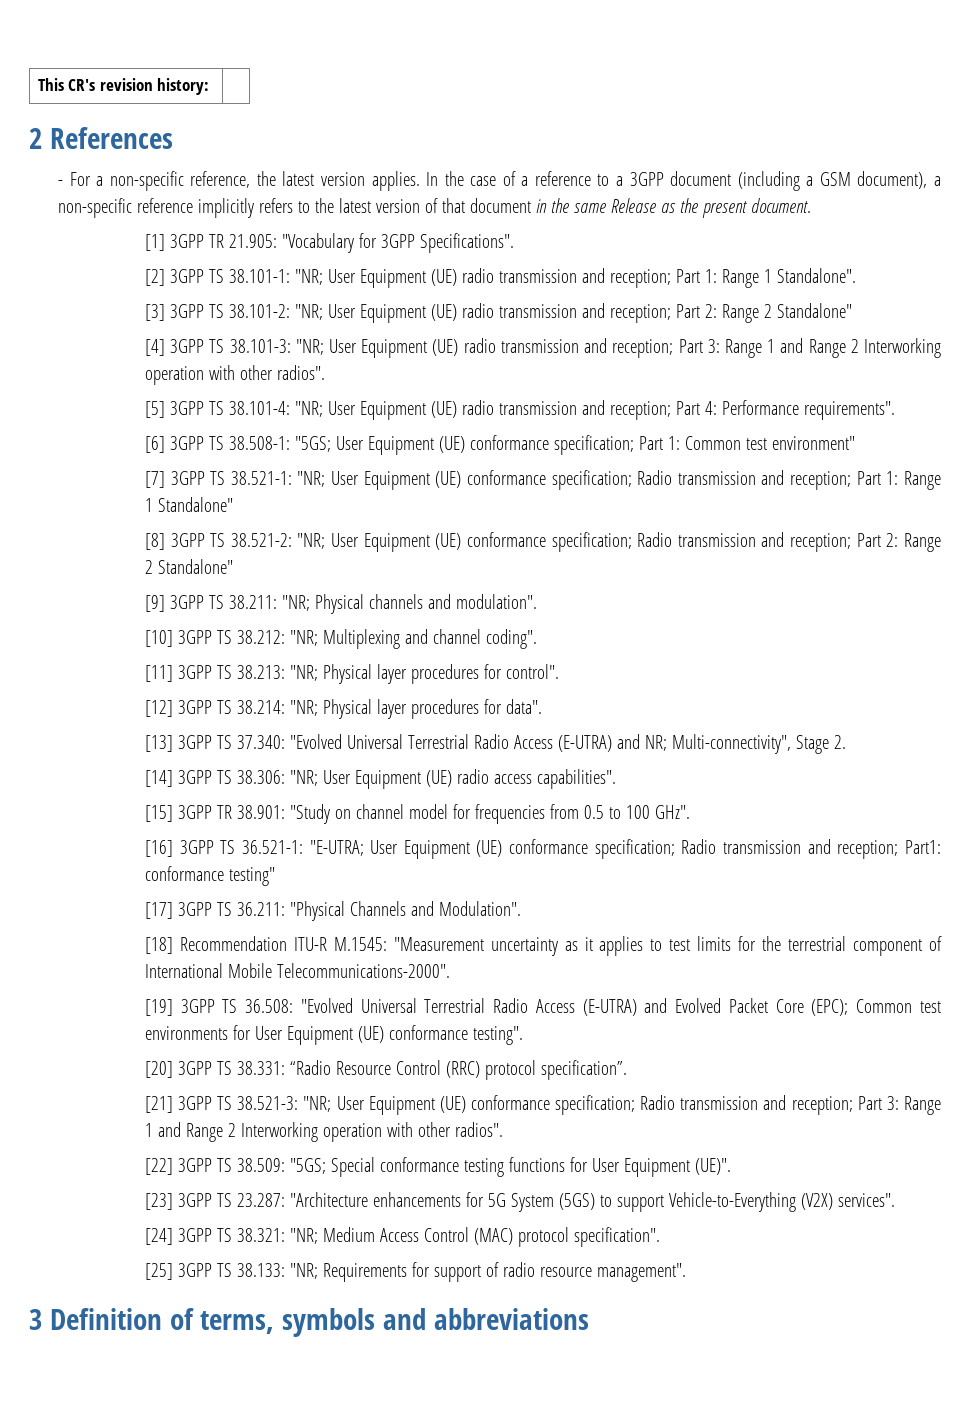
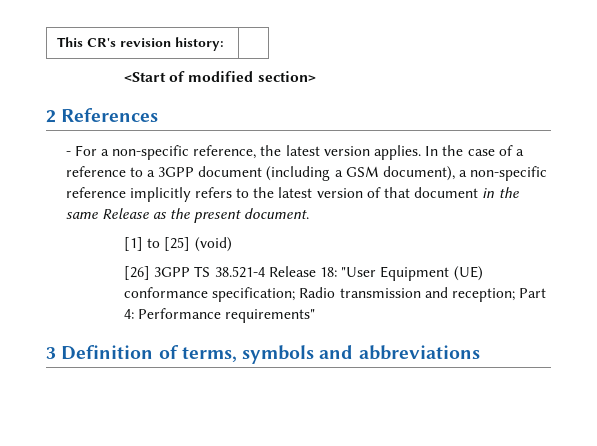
+ <Start of modified section>
- [1] 3GPP TR 21.905: "Vocabulary for 3GPP Specifications".
- [2] 3GPP TS 38.101-1: "NR; User Equipment (UE) radio transmission and reception; Part 1: Range 1 Standalone".
- [3] 3GPP TS 38.101-2: "NR; User Equipment (UE) radio transmission and reception; Part 2: Range 2 Standalone"
- [4] 3GPP TS 38.101-3: "NR; User Equipment (UE) radio transmission and reception; Part 3: Range 1 and Range 2 Interworking operation with other radios".
- [5] 3GPP TS 38.101-4: "NR; User Equipment (UE) radio transmission and reception; Part 4: Performance requirements".
- [6] 3GPP TS 38.508-1: "5GS; User Equipment (UE) conformance specification; Part 1: Common test environment"
- [7] 3GPP TS 38.521-1: "NR; User Equipment (UE) conformance specification; Radio transmission and reception; Part 1: Range 1 Standalone"
- [8] 3GPP TS 38.521-2: "NR; User Equipment (UE) conformance specification; Radio transmission and reception; Part 2: Range 2 Standalone"
- [9] 3GPP TS 38.211: "NR; Physical channels and modulation".
- [10] 3GPP TS 38.212: "NR; Multiplexing and channel coding".
- [11] 3GPP TS 38.213: "NR; Physical layer procedures for control".
- [12] 3GPP TS 38.214: "NR; Physical layer procedures for data".
- [13] 3GPP TS 37.340: "Evolved Universal Terrestrial Radio Access (E-UTRA) and NR; Multi-connectivity", Stage 2.
- [14] 3GPP TS 38.306: "NR; User Equipment (UE) radio access capabilities".
- [15] 3GPP TR 38.901: "Study on channel model for frequencies from 0.5 to 100 GHz".
- [16] 3GPP TS 36.521-1: "E-UTRA; User Equipment (UE) conformance specification; Radio transmission and reception; Part1: conformance testing"
- [17] 3GPP TS 36.211: "Physical Channels and Modulation".
- [18] Recommendation ITU-R M.1545: "Measurement uncertainty as it applies to test limits for the terrestrial component of International Mobile Telecommunications-2000".
- [19] 3GPP TS 36.508: "Evolved Universal Terrestrial Radio Access (E-UTRA) and Evolved Packet Core (EPC); Common test environments for User Equipment (UE) conformance testing".
- [20] 3GPP TS 38.331: “Radio Resource Control (RRC) protocol specification”.
- [21] 3GPP TS 38.521-3: "NR; User Equipment (UE) conformance specification; Radio transmission and reception; Part 3: Range 1 and Range 2 Interworking operation with other radios".
- [22] 3GPP TS 38.509: "5GS; Special conformance testing functions for User Equipment (UE)".
- [23] 3GPP TS 23.287: "Architecture enhancements for 5G System (5GS) to support Vehicle-to-Everything (V2X) services".
- [24] 3GPP TS 38.321: "NR; Medium Access Control (MAC) protocol specification".
- [25] 3GPP TS 38.133: "NR; Requirements for support of radio resource management".
+ [1] to [25] (void)
+ [26] 3GPP TS 38.521-4 Release 18: "User Equipment (UE) conformance specification; Radio transmission and reception; Part 4: Performance requirements"

